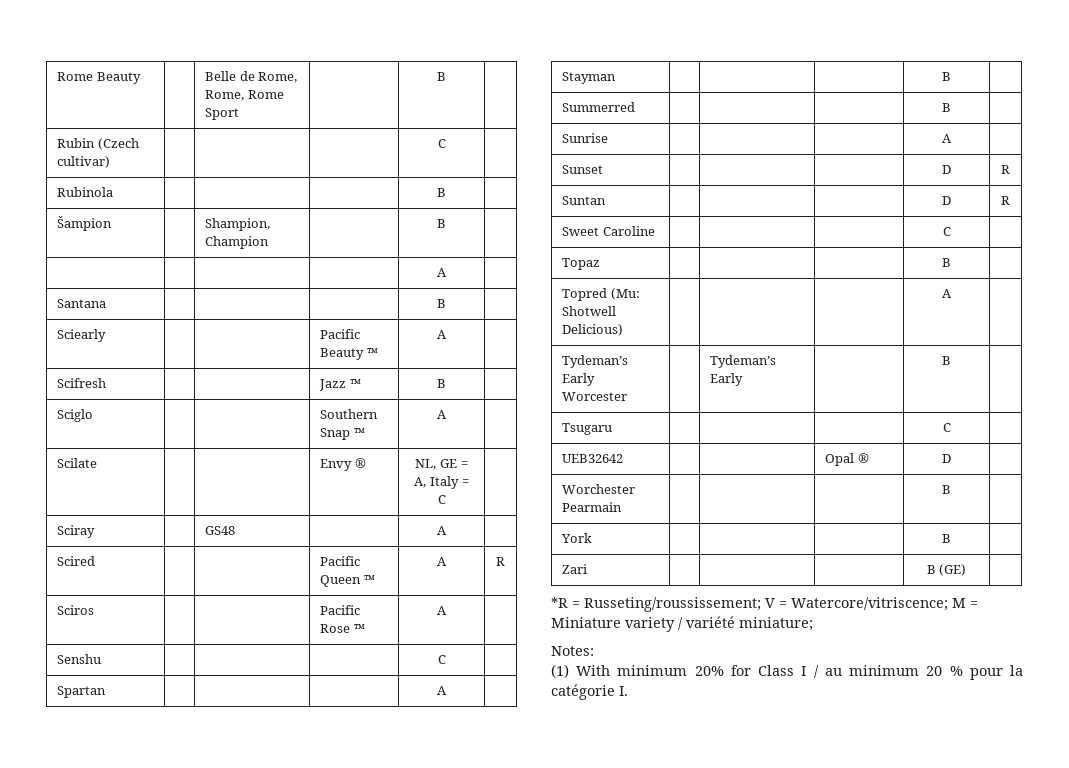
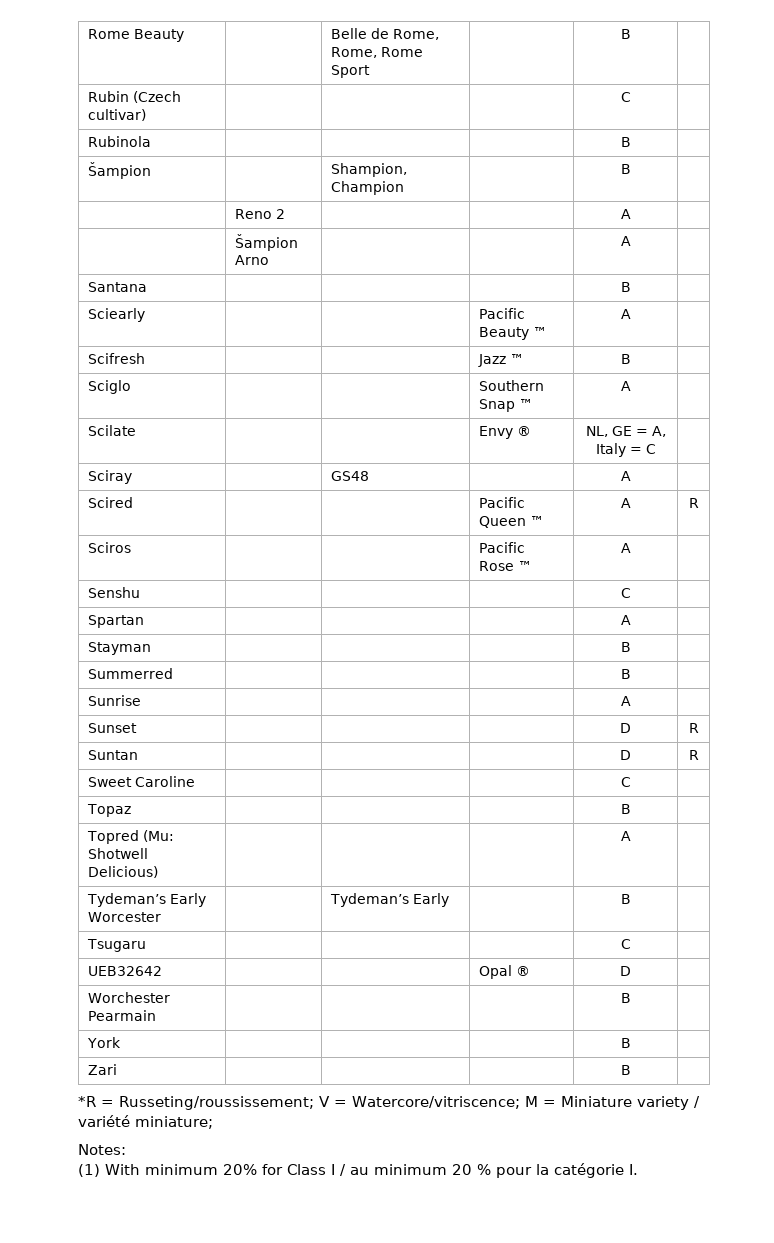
  Šampion | | Shampion, Champion | | B |
- | | | | A |
+ | Reno 2 | | | A |
+ | Šampion Arno | | | A |
- Zari | | | | B (GE) |
+ Zari | | | | B |

